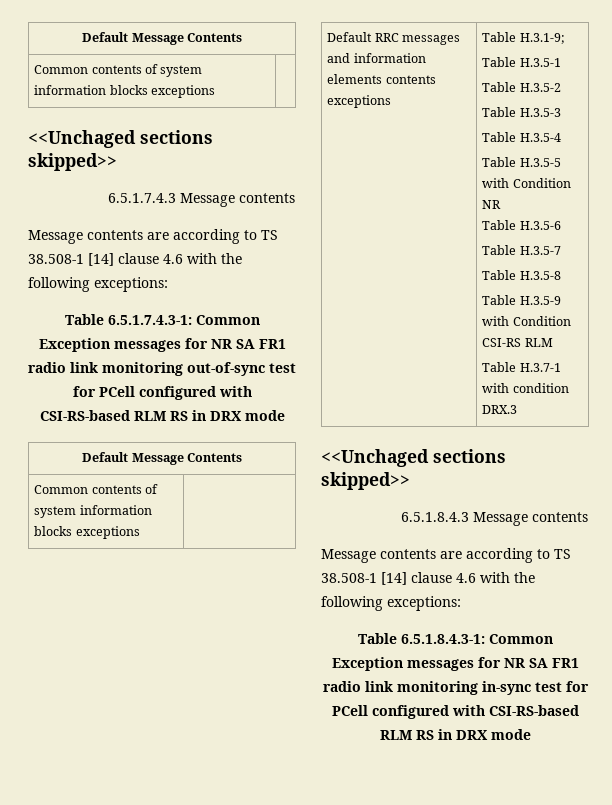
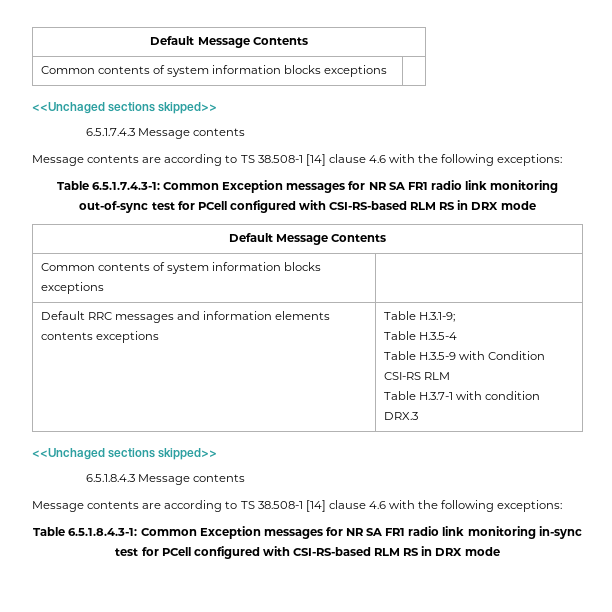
  Default RRC messages and information elements contents exceptions | Table H.3.1-9;
- Table H.3.5-1
- Table H.3.5-2
- Table H.3.5-3
  Table H.3.5-4
- Table H.3.5-5 with Condition NR
- Table H.3.5-6
- Table H.3.5-7
- Table H.3.5-8

